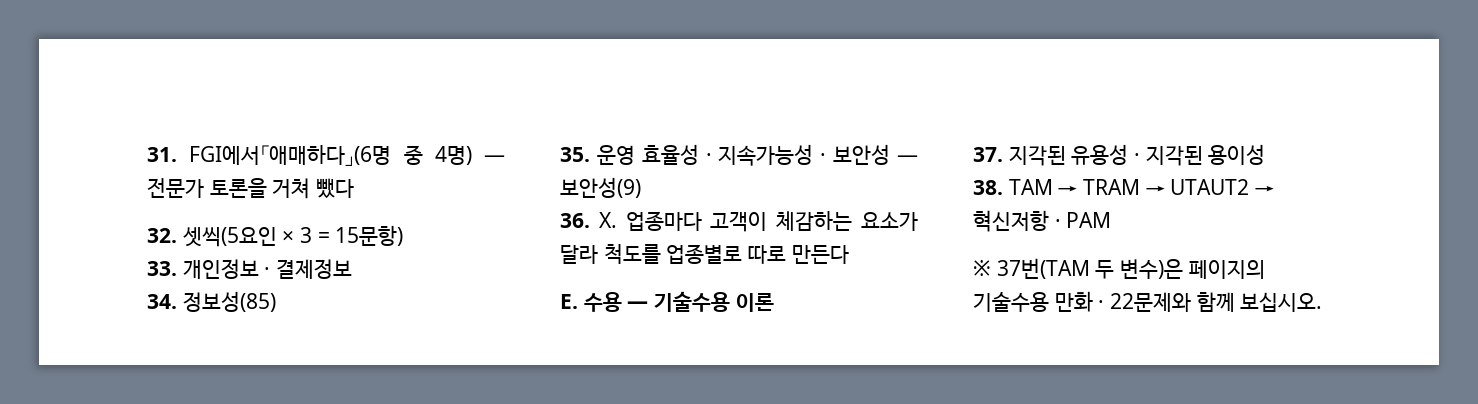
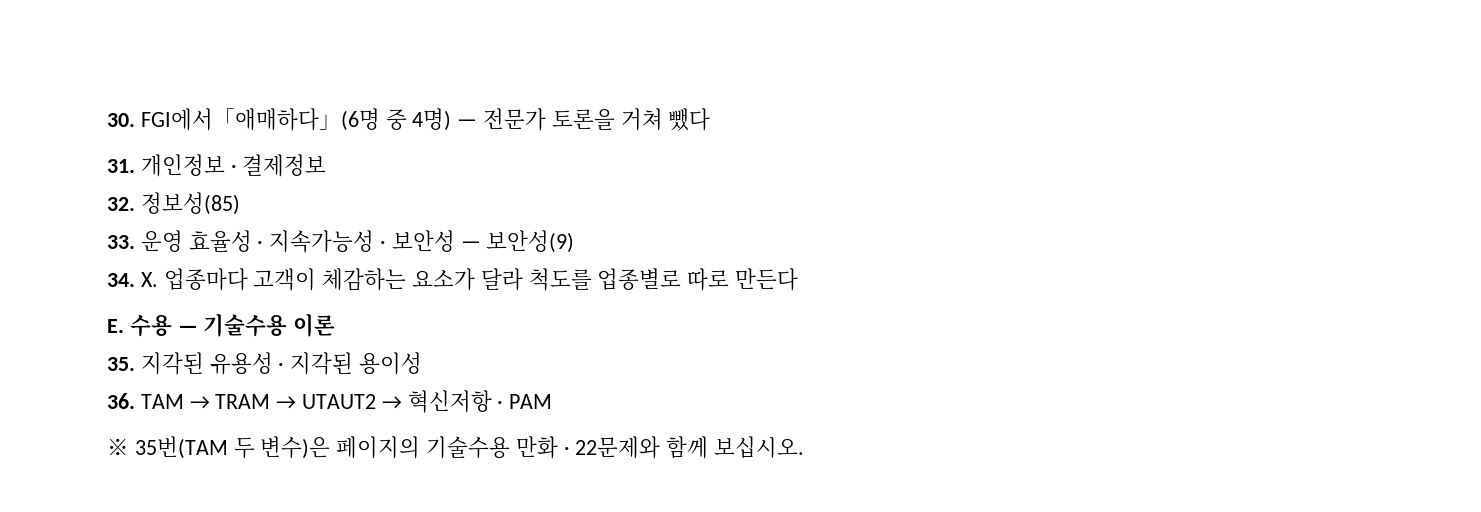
- 31. FGI에서「애매하다」(6명 중 4명) — 전문가 토론을 거쳐 뺐다
+ 30. FGI에서「애매하다」(6명 중 4명) — 전문가 토론을 거쳐 뺐다
- 32. 셋씩(5요인 × 3 = 15문항)
- 33. 개인정보 · 결제정보
+ 31. 개인정보 · 결제정보
- 34. 정보성(85)
+ 32. 정보성(85)
- 35. 운영 효율성 · 지속가능성 · 보안성 — 보안성(9)
+ 33. 운영 효율성 · 지속가능성 · 보안성 — 보안성(9)
- 36. X. 업종마다 고객이 체감하는 요소가 달라 척도를 업종별로 따로 만든다
+ 34. X. 업종마다 고객이 체감하는 요소가 달라 척도를 업종별로 따로 만든다
- 37. 지각된 유용성 · 지각된 용이성
+ 35. 지각된 유용성 · 지각된 용이성
- 38. TAM → TRAM → UTAUT2 → 혁신저항 · PAM
+ 36. TAM → TRAM → UTAUT2 → 혁신저항 · PAM
- ※ 37번(TAM 두 변수)은 페이지의 기술수용 만화 · 22문제와 함께 보십시오.
+ ※ 35번(TAM 두 변수)은 페이지의 기술수용 만화 · 22문제와 함께 보십시오.

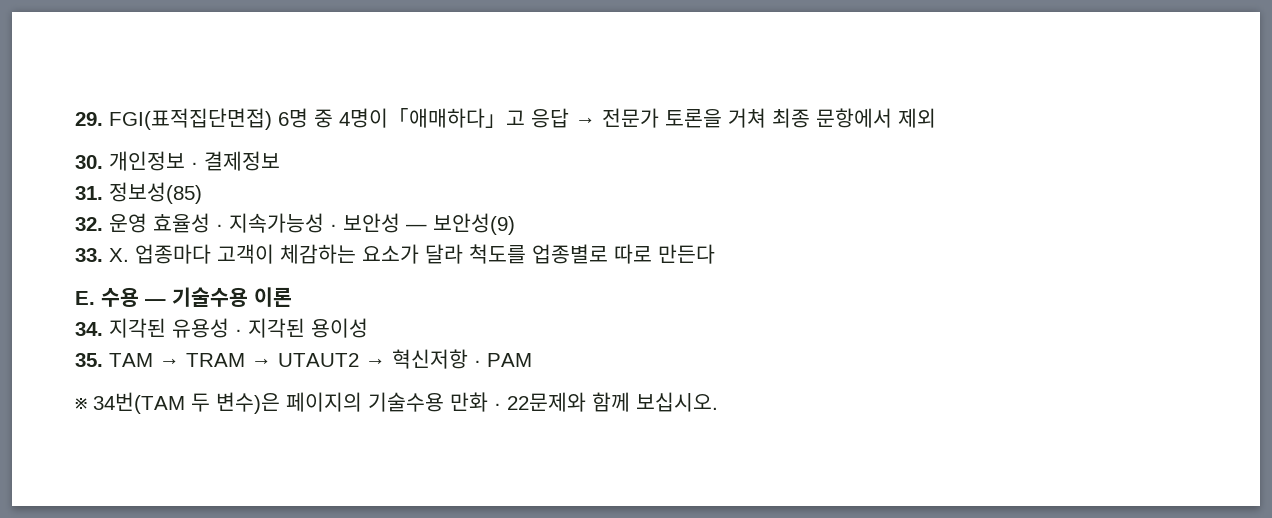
- 30. FGI에서「애매하다」(6명 중 4명) — 전문가 토론을 거쳐 뺐다
- 31. 개인정보 · 결제정보
+ 29. FGI(표적집단면접) 6명 중 4명이「애매하다」고 응답 → 전문가 토론을 거쳐 최종 문항에서 제외
+ 30. 개인정보 · 결제정보
- 32. 정보성(85)
+ 31. 정보성(85)
- 33. 운영 효율성 · 지속가능성 · 보안성 — 보안성(9)
+ 32. 운영 효율성 · 지속가능성 · 보안성 — 보안성(9)
- 34. X. 업종마다 고객이 체감하는 요소가 달라 척도를 업종별로 따로 만든다
+ 33. X. 업종마다 고객이 체감하는 요소가 달라 척도를 업종별로 따로 만든다
- 35. 지각된 유용성 · 지각된 용이성
+ 34. 지각된 유용성 · 지각된 용이성
- 36. TAM → TRAM → UTAUT2 → 혁신저항 · PAM
+ 35. TAM → TRAM → UTAUT2 → 혁신저항 · PAM
- ※ 35번(TAM 두 변수)은 페이지의 기술수용 만화 · 22문제와 함께 보십시오.
+ ※ 34번(TAM 두 변수)은 페이지의 기술수용 만화 · 22문제와 함께 보십시오.

